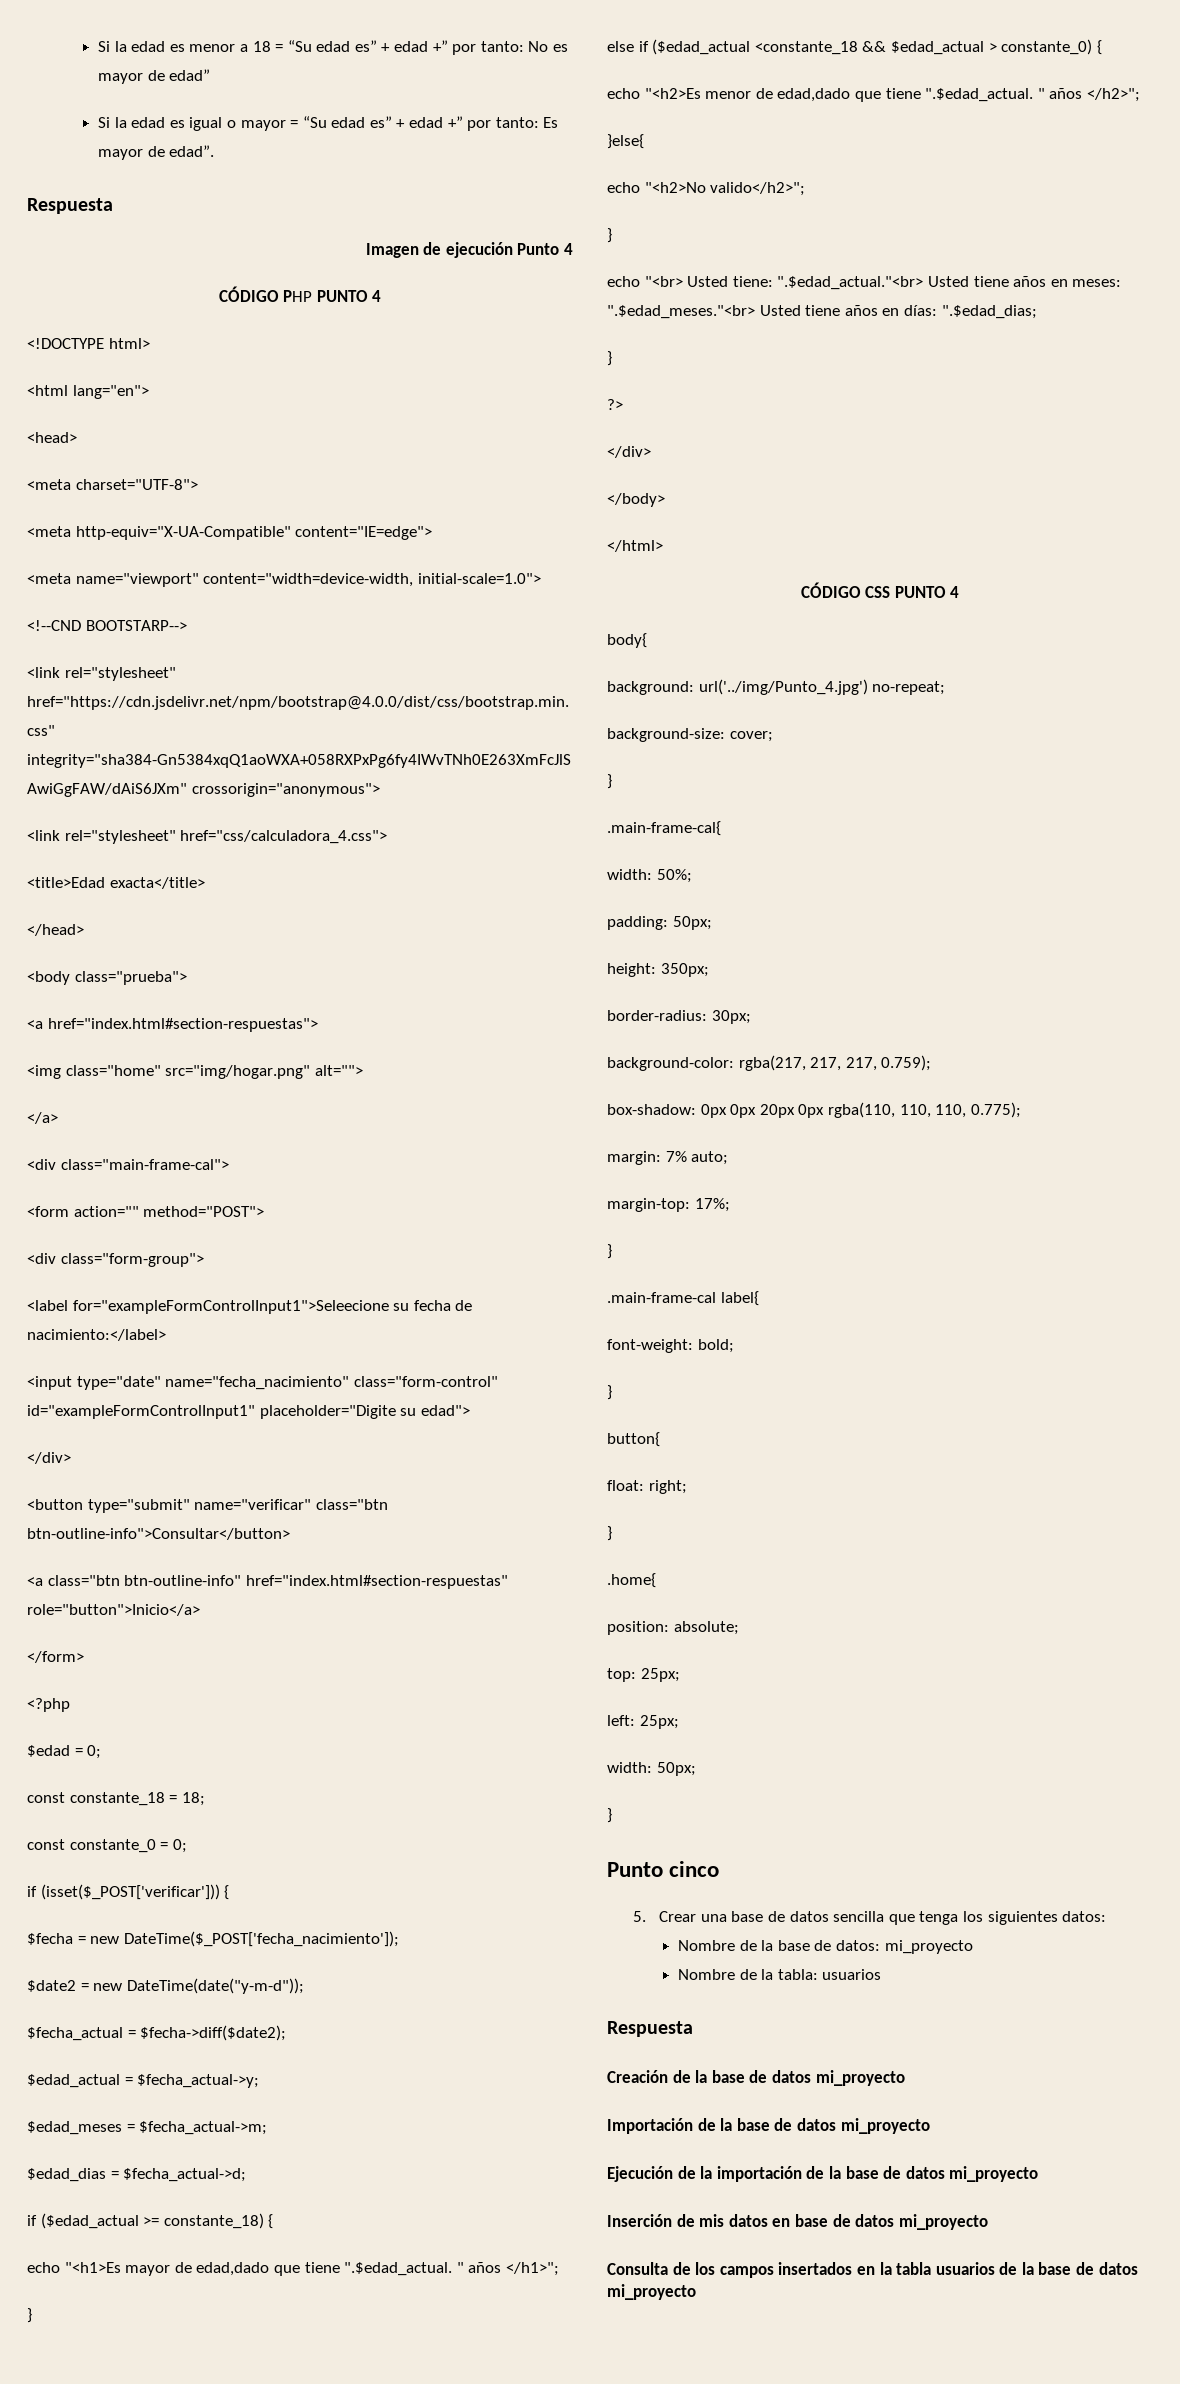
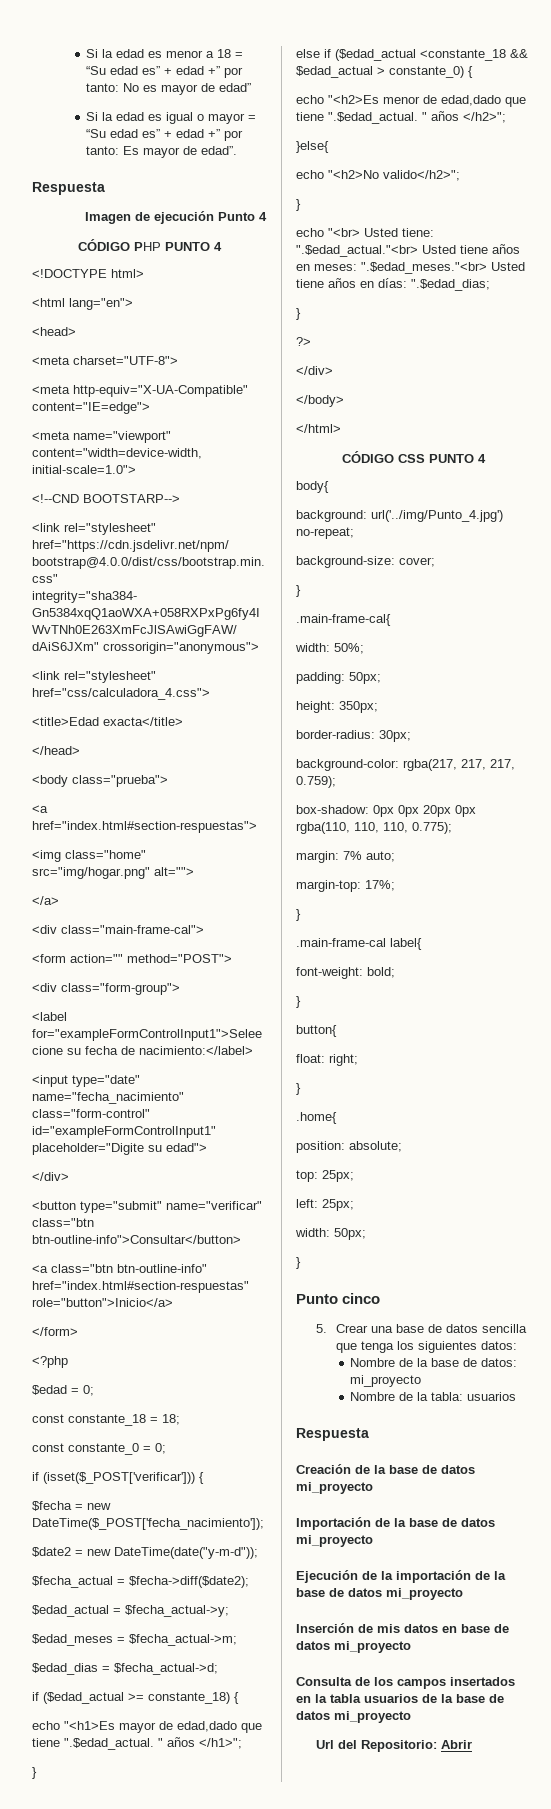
+ Url del Repositorio: Abrir

